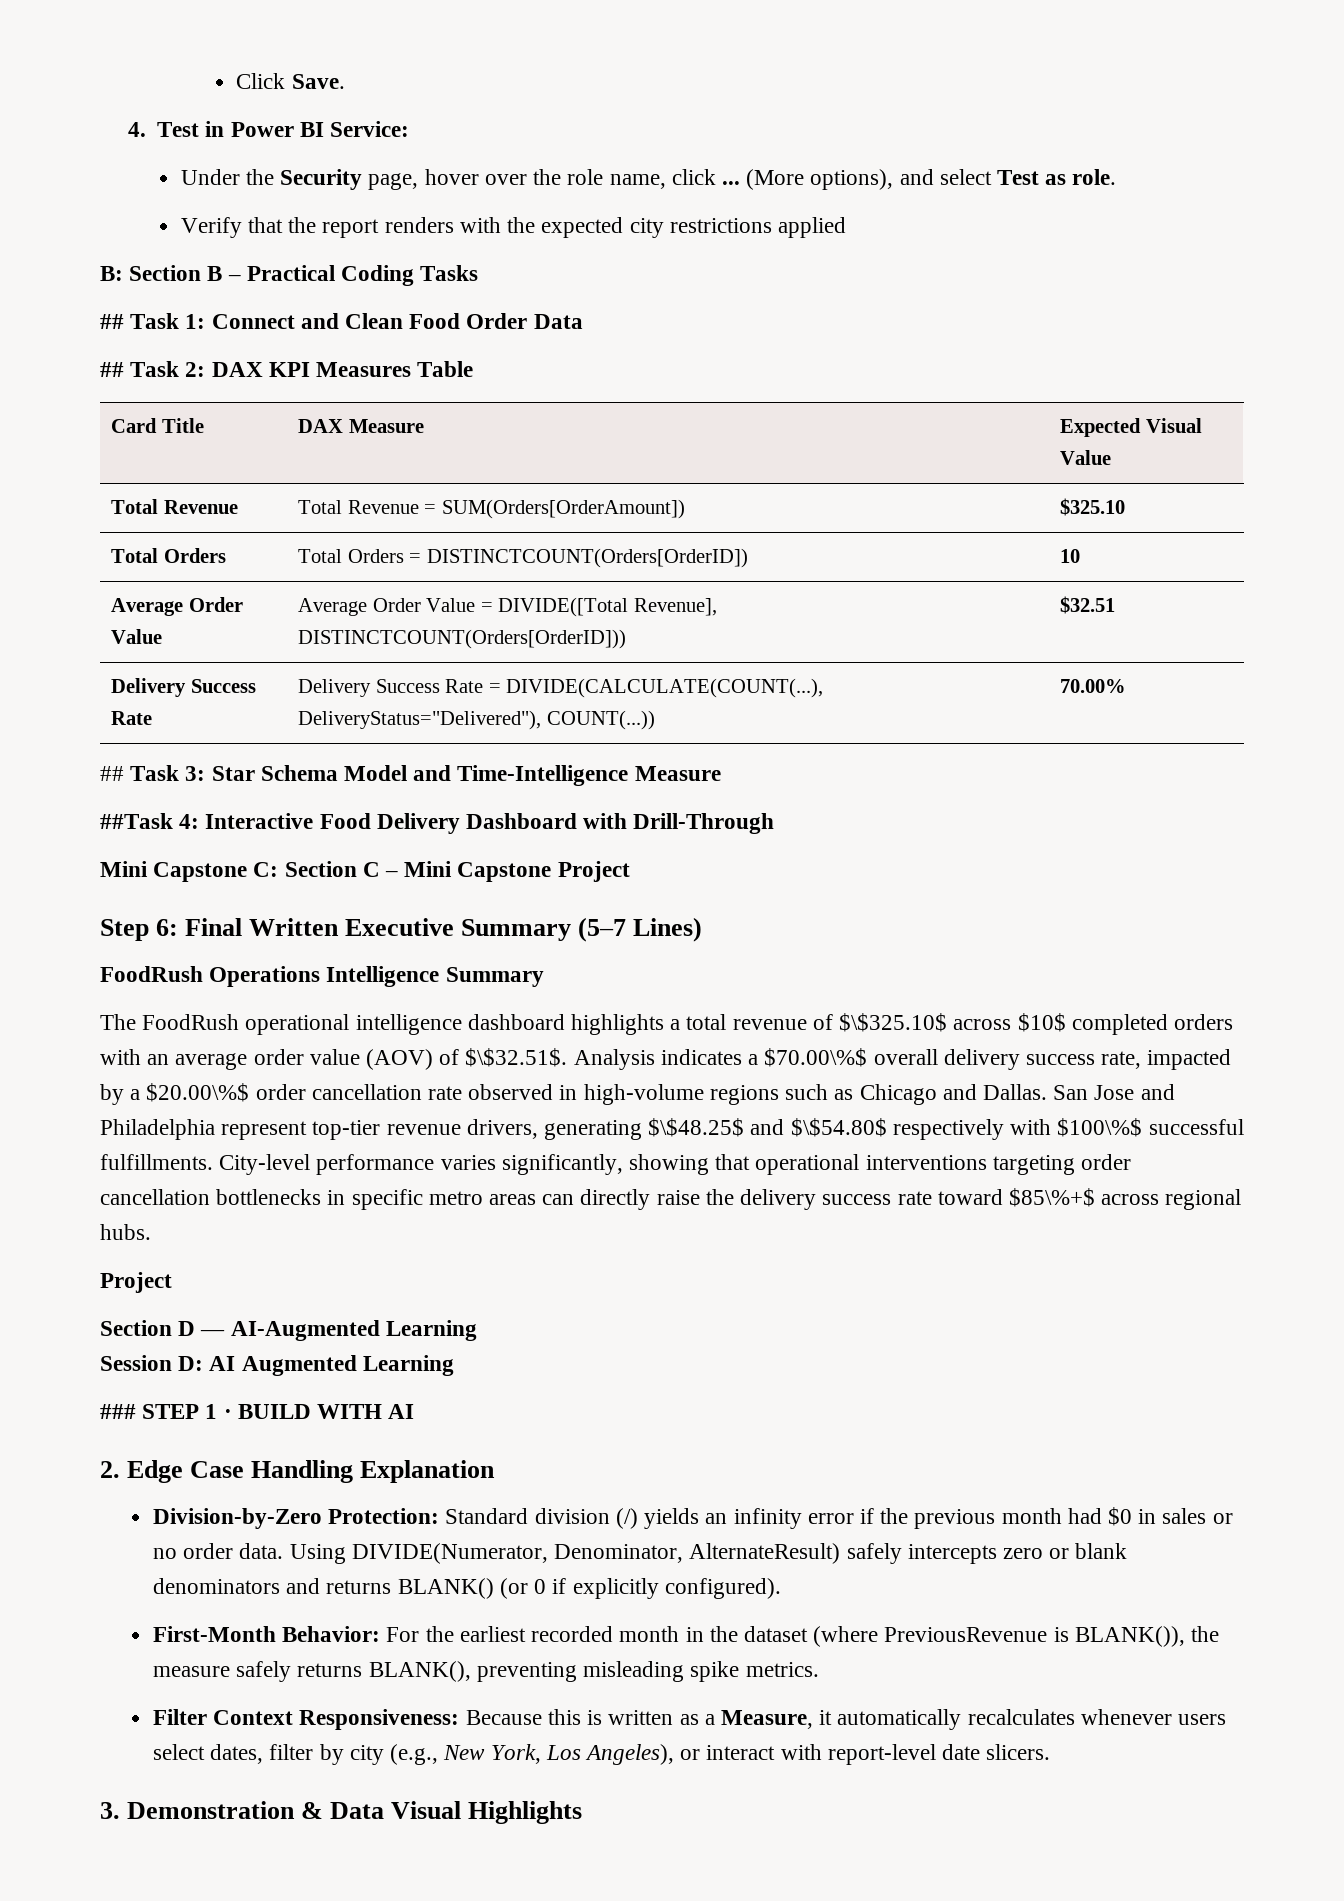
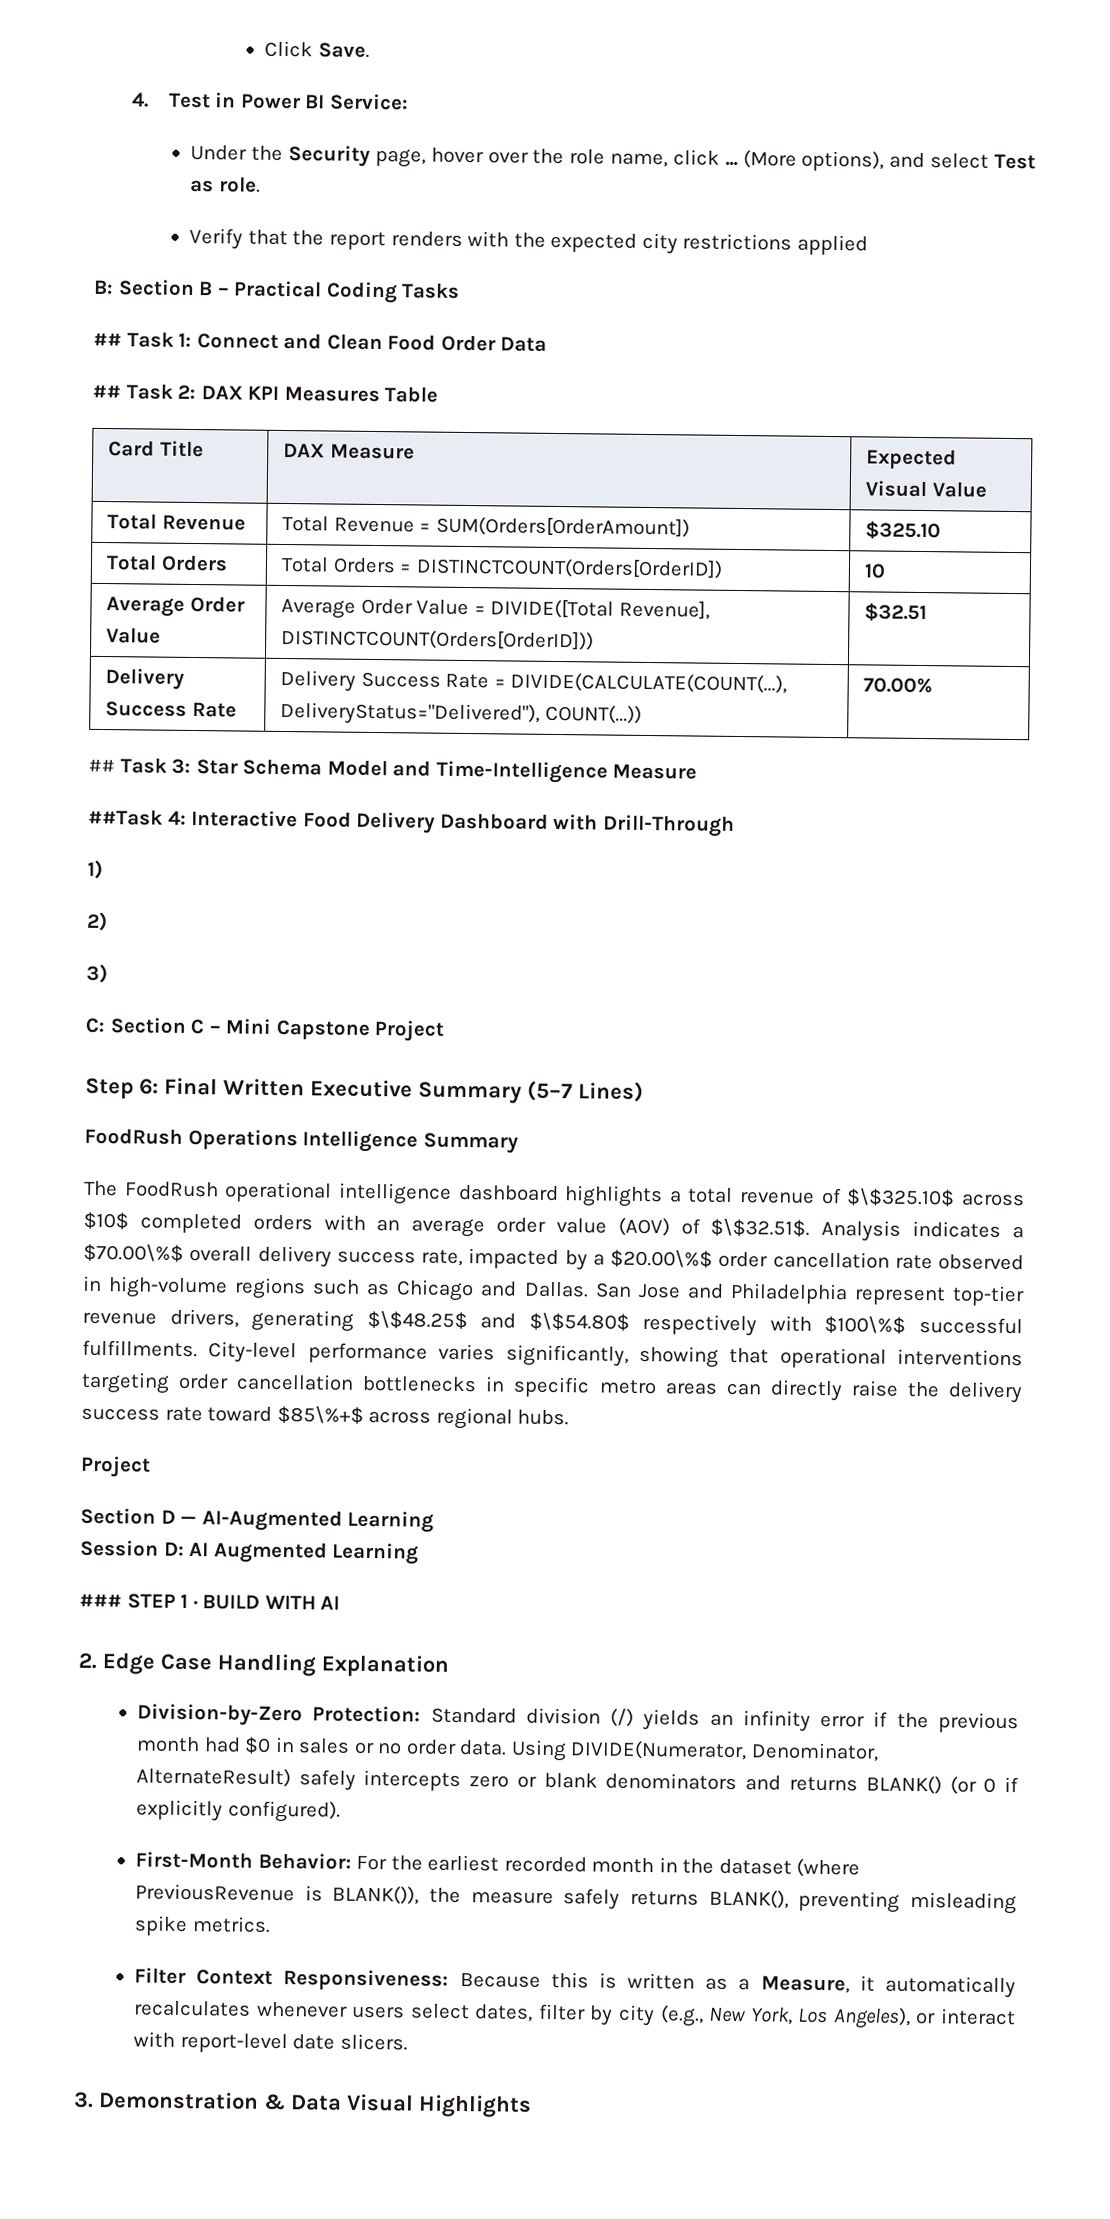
- Mini Capstone C: Section C – Mini Capstone Project
+ 1)
+ 2)
+ 3)
+ C: Section C – Mini Capstone Project

